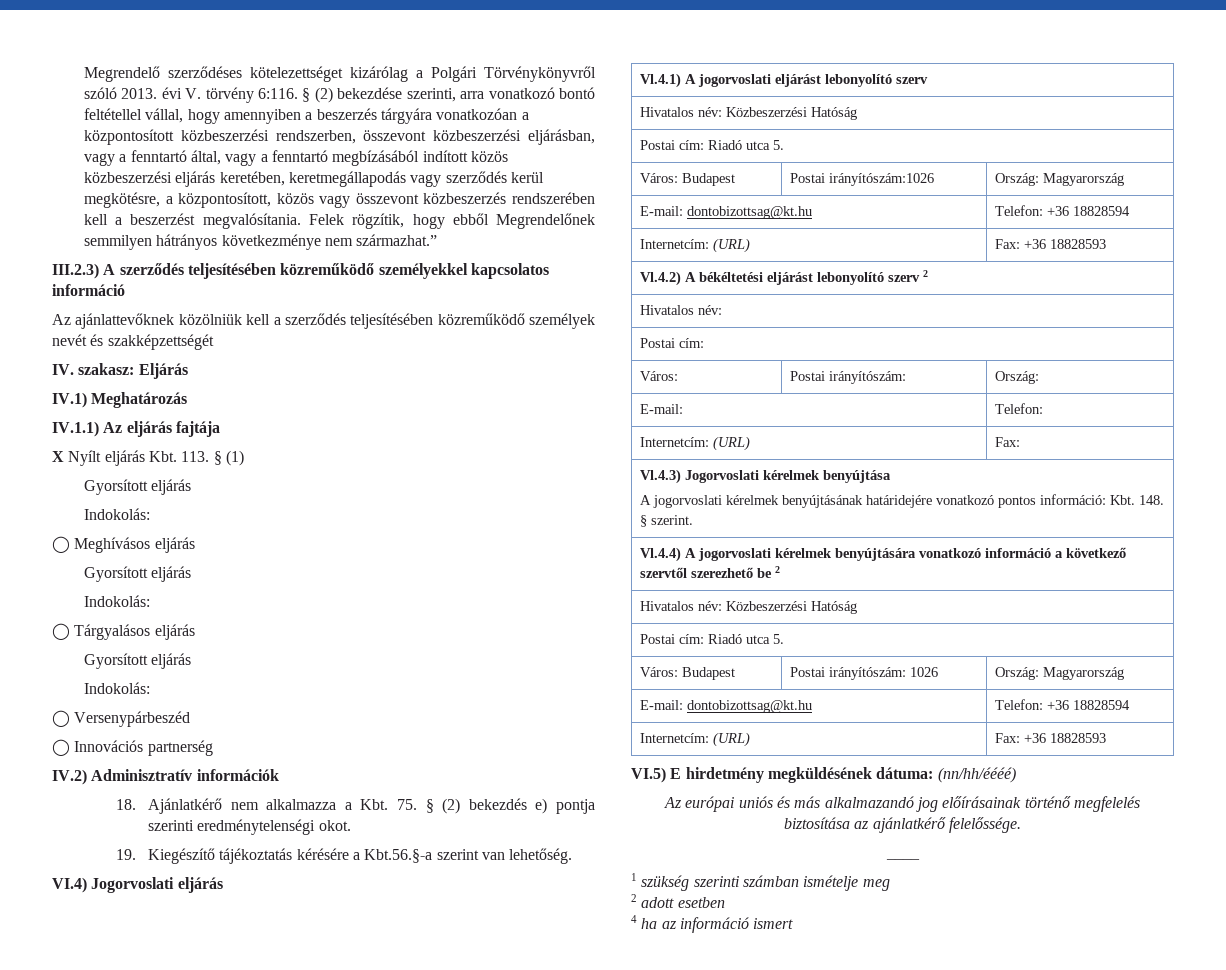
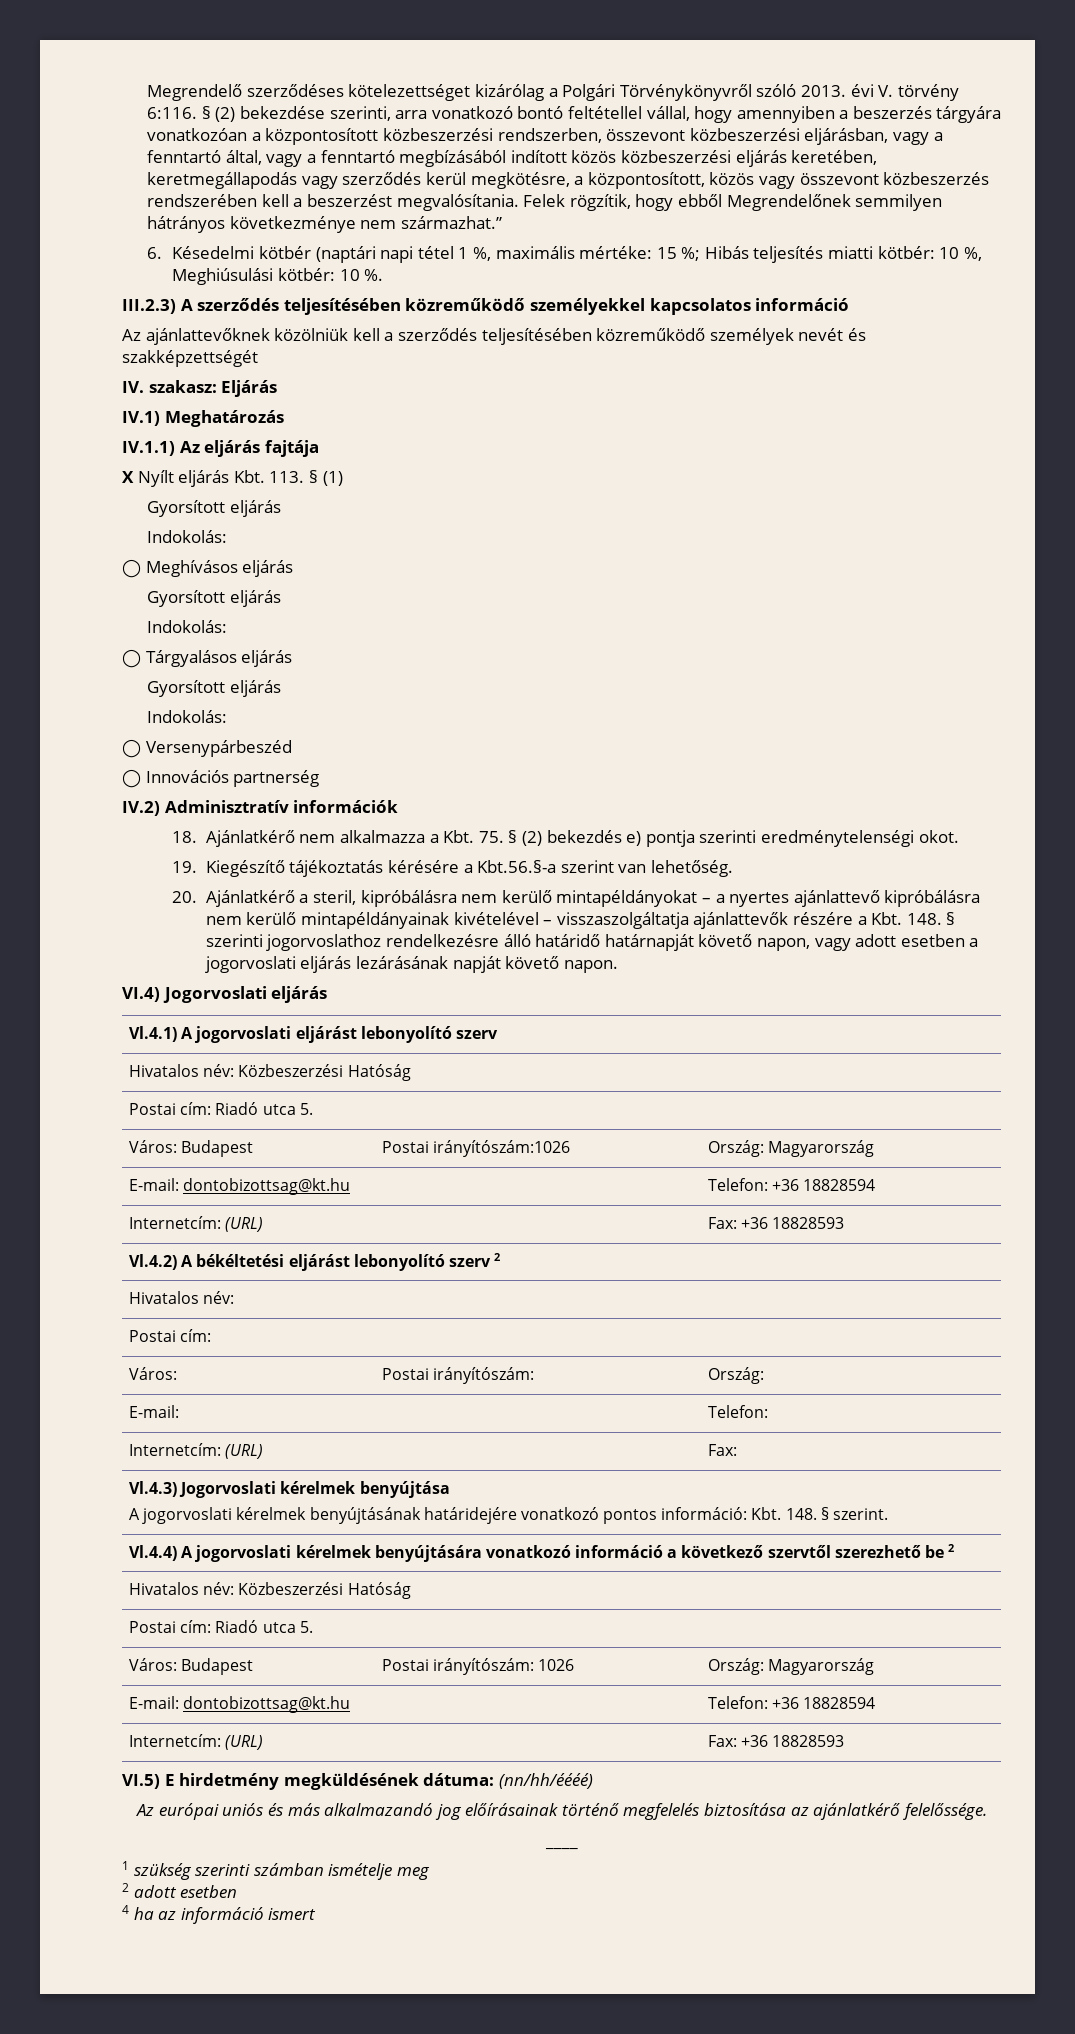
+ 6. Késedelmi kötbér (naptári napi tétel 1 %, maximális mértéke: 15 %; Hibás teljesítés miatti kötbér: 10 %, Meghiúsulási kötbér: 10 %.
+ 20. Ajánlatkérő a steril, kipróbálásra nem kerülő mintapéldányokat – a nyertes ajánlattevő kipróbálásra nem kerülő mintapéldányainak kivételével – visszaszolgáltatja ajánlattevők részére a Kbt. 148. § szerinti jogorvoslathoz rendelkezésre álló határidő határnapját követő napon, vagy adott esetben a jogorvoslati eljárás lezárásának napját követő napon.

